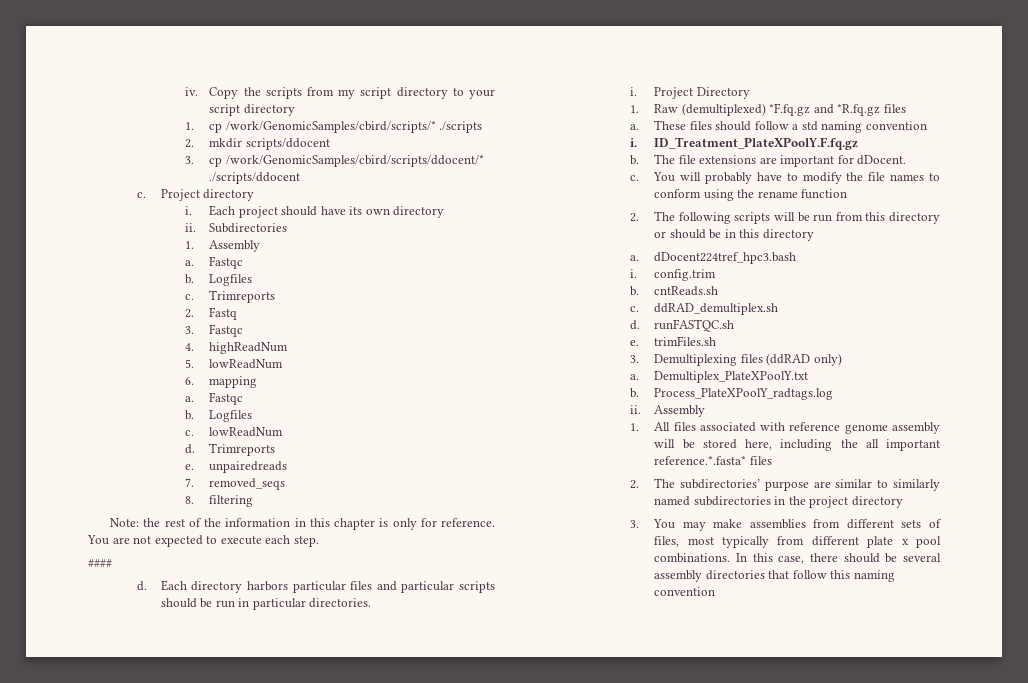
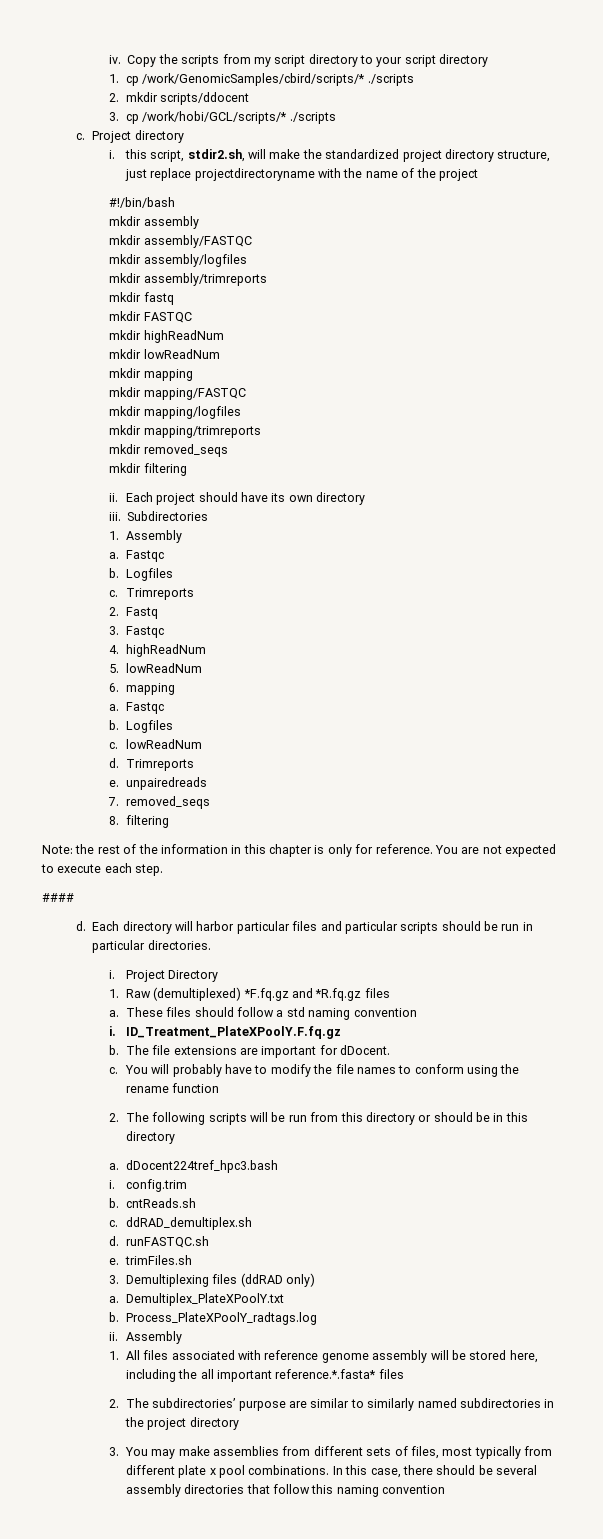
- 3. cp /work/GenomicSamples/cbird/scripts/ddocent/* ./scripts/ddocent
+ 3. cp /work/hobi/GCL/scripts/* ./scripts
  Project directory
- i.
+ i. this script, stdir2.sh, will make the standardized project directory structure, just replace projectdirectoryname with the name of the project
+ #!/bin/bash
+ mkdir assembly
+ mkdir assembly/FASTQC
+ mkdir assembly/logfiles
+ mkdir assembly/trimreports
+ mkdir fastq
+ mkdir FASTQC
+ mkdir highReadNum
+ mkdir lowReadNum
+ mkdir mapping
+ mkdir mapping/FASTQC
+ mkdir mapping/logfiles
+ mkdir mapping/trimreports
+ mkdir removed_seqs
+ mkdir filtering
+ ii.
  Each project should have its own directory
- ii.
+ iii.
- Each directory harbors particular files and particular scripts should be run in particular directories.
+ Each directory will harbor particular files and particular scripts should be run in particular directories.

